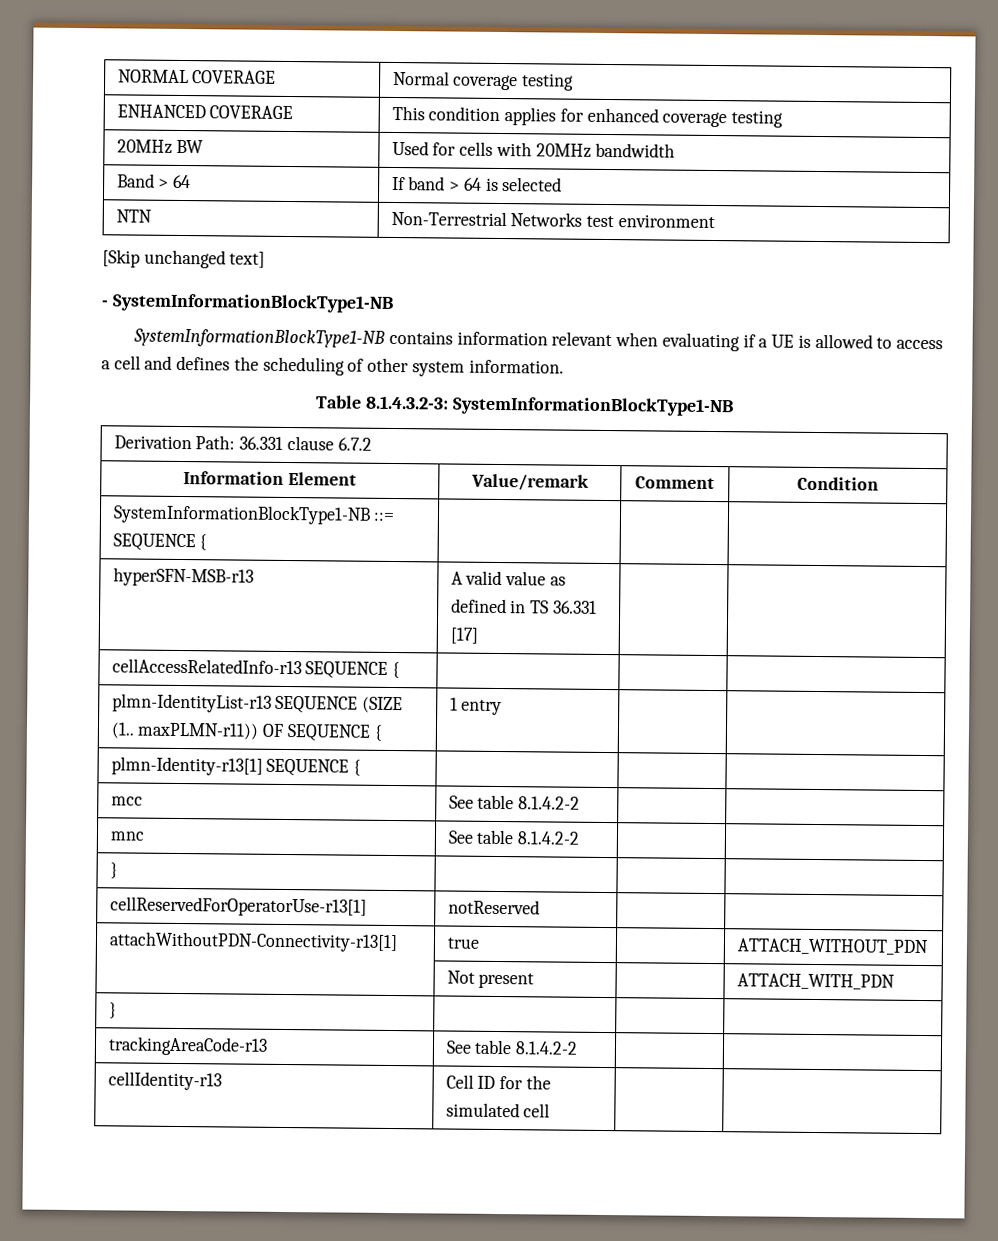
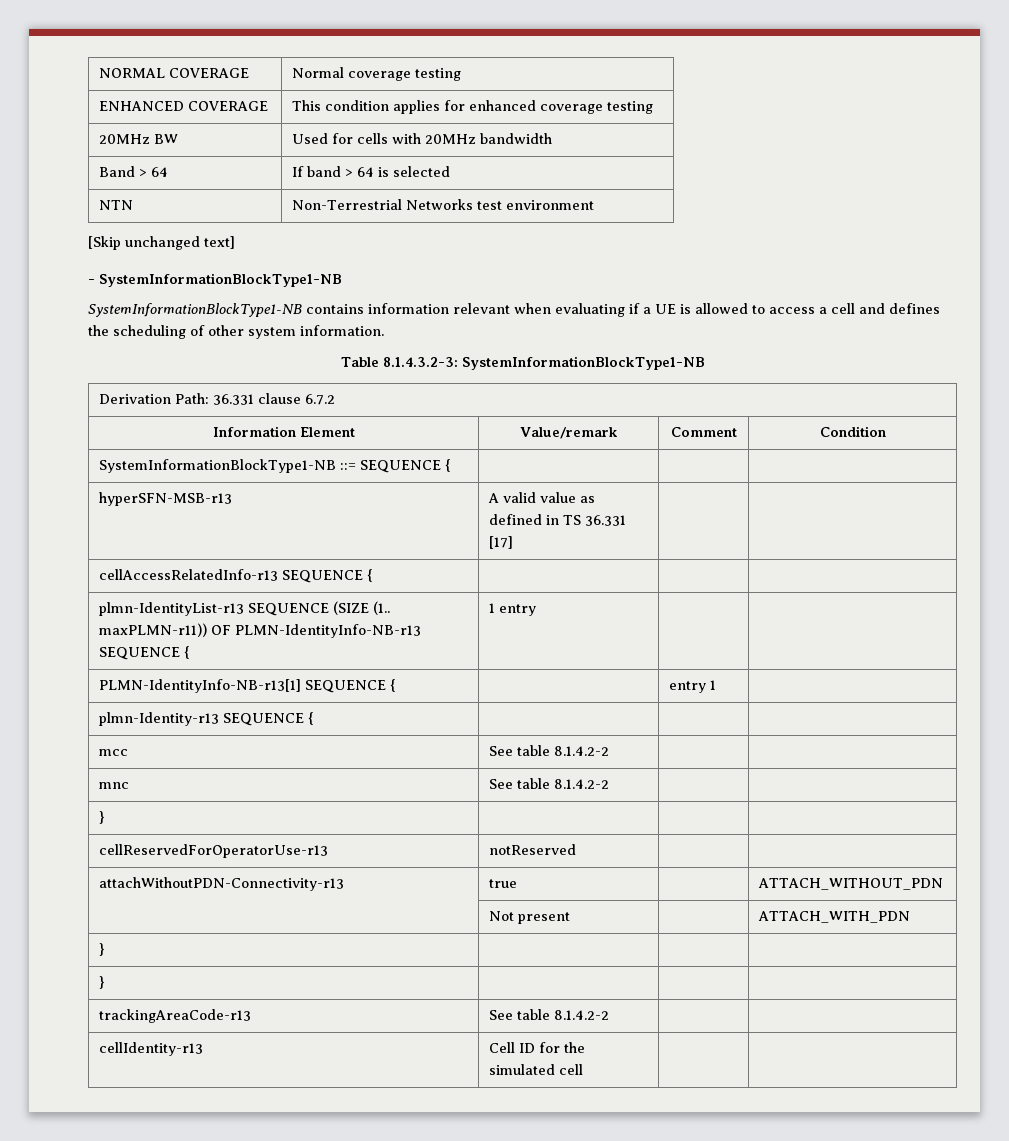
- plmn-IdentityList-r13 SEQUENCE (SIZE (1.. maxPLMN-r11)) OF SEQUENCE { | 1 entry | |
- plmn-Identity-r13[1] SEQUENCE { | | |
+ plmn-IdentityList-r13 SEQUENCE (SIZE (1.. maxPLMN-r11)) OF PLMN-IdentityInfo-NB-r13 SEQUENCE { | 1 entry | |
+ PLMN-IdentityInfo-NB-r13[1] SEQUENCE { | | entry 1 |
+ plmn-Identity-r13 SEQUENCE { | | |
- cellReservedForOperatorUse-r13[1] | notReserved | |
+ cellReservedForOperatorUse-r13 | notReserved | |
- attachWithoutPDN-Connectivity-r13[1] | true | | ATTACH_WITHOUT_PDN
+ attachWithoutPDN-Connectivity-r13 | true | | ATTACH_WITHOUT_PDN
  | Not present | | ATTACH_WITH_PDN
+ } | | |

